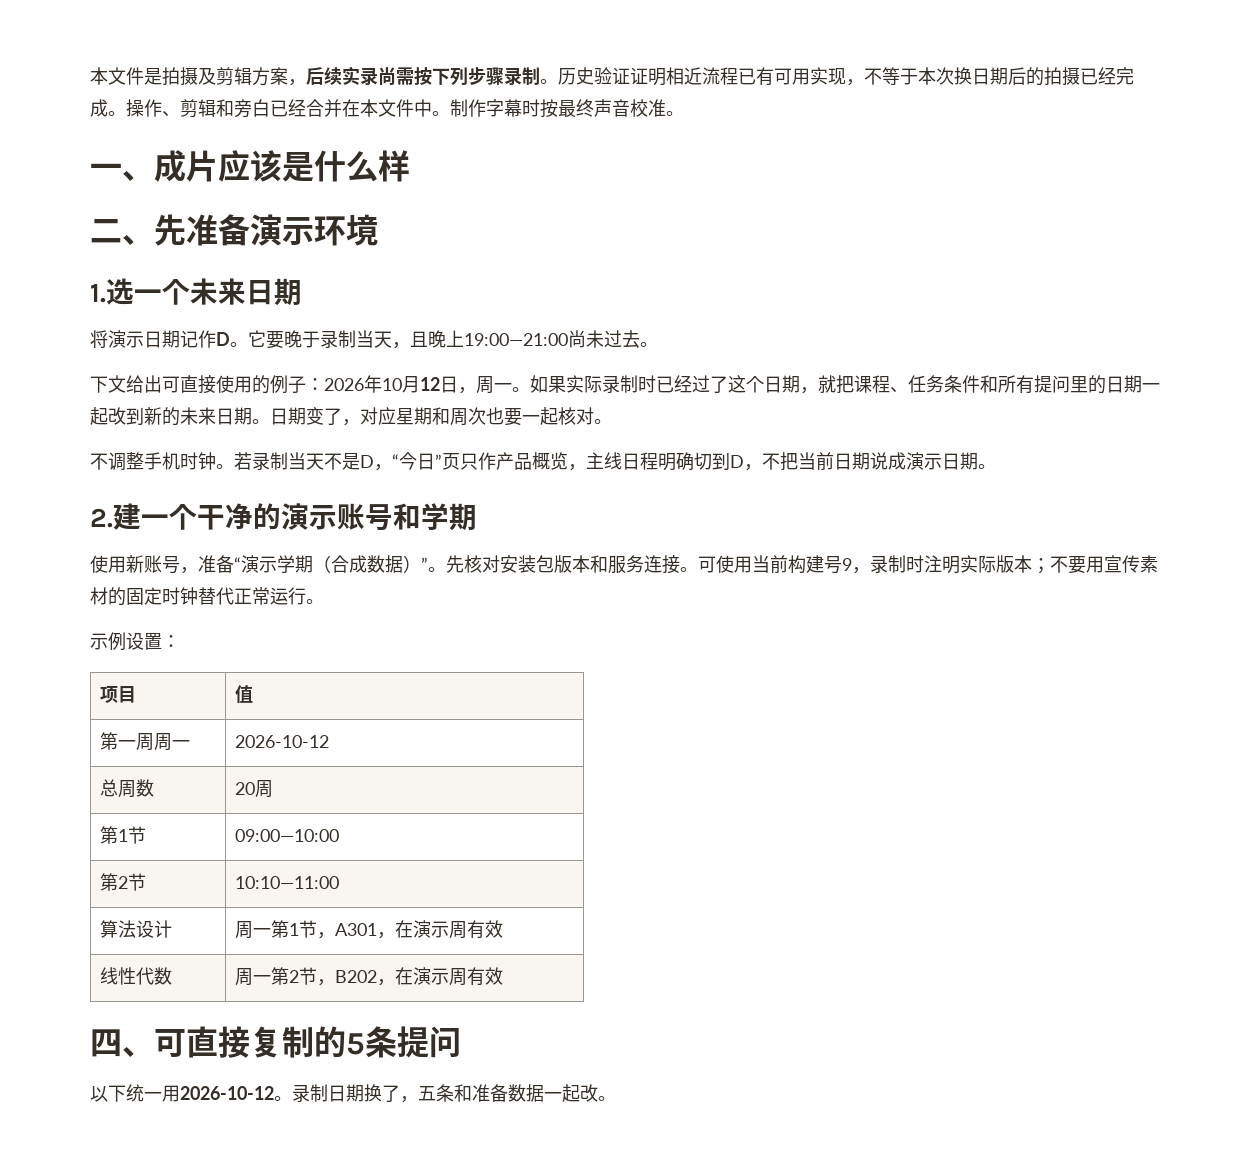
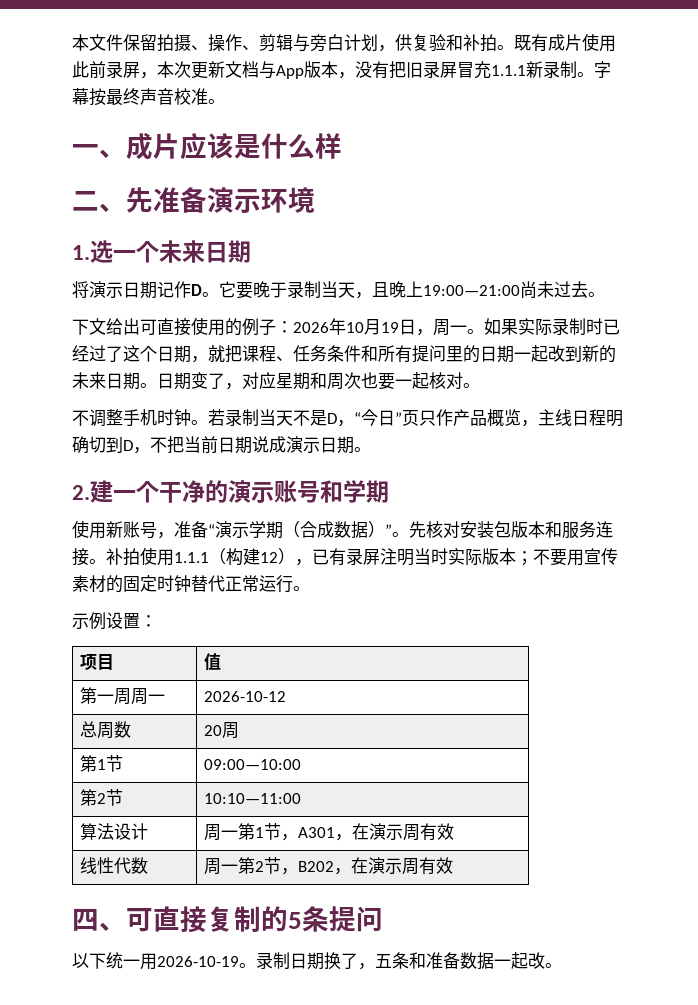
- 本文件是拍摄及剪辑方案，后续实录尚需按下列步骤录制。历史验证证明相近流程已有可用实现，不等于本次换日期后的拍摄已经完成。操作、剪辑和旁白已经合并在本文件中。制作字幕时按最终声音校准。
+ 本文件保留拍摄、操作、剪辑与旁白计划，供复验和补拍。既有成片使用此前录屏，本次更新文档与App版本，没有把旧录屏冒充1.1.1新录制。字幕按最终声音校准。
- 下文给出可直接使用的例子：2026年10月12日，周一。
+ 下文给出可直接使用的例子：2026年10月19日，周一。
- 可使用当前构建号9，录制时注明实际版本；不要用宣传素材的固定时钟替代正常运行。
+ 补拍使用1.1.1（构建12），已有录屏注明当时实际版本；不要用宣传素材的固定时钟替代正常运行。
- 以下统一用2026-10-12。
+ 以下统一用2026-10-19。

